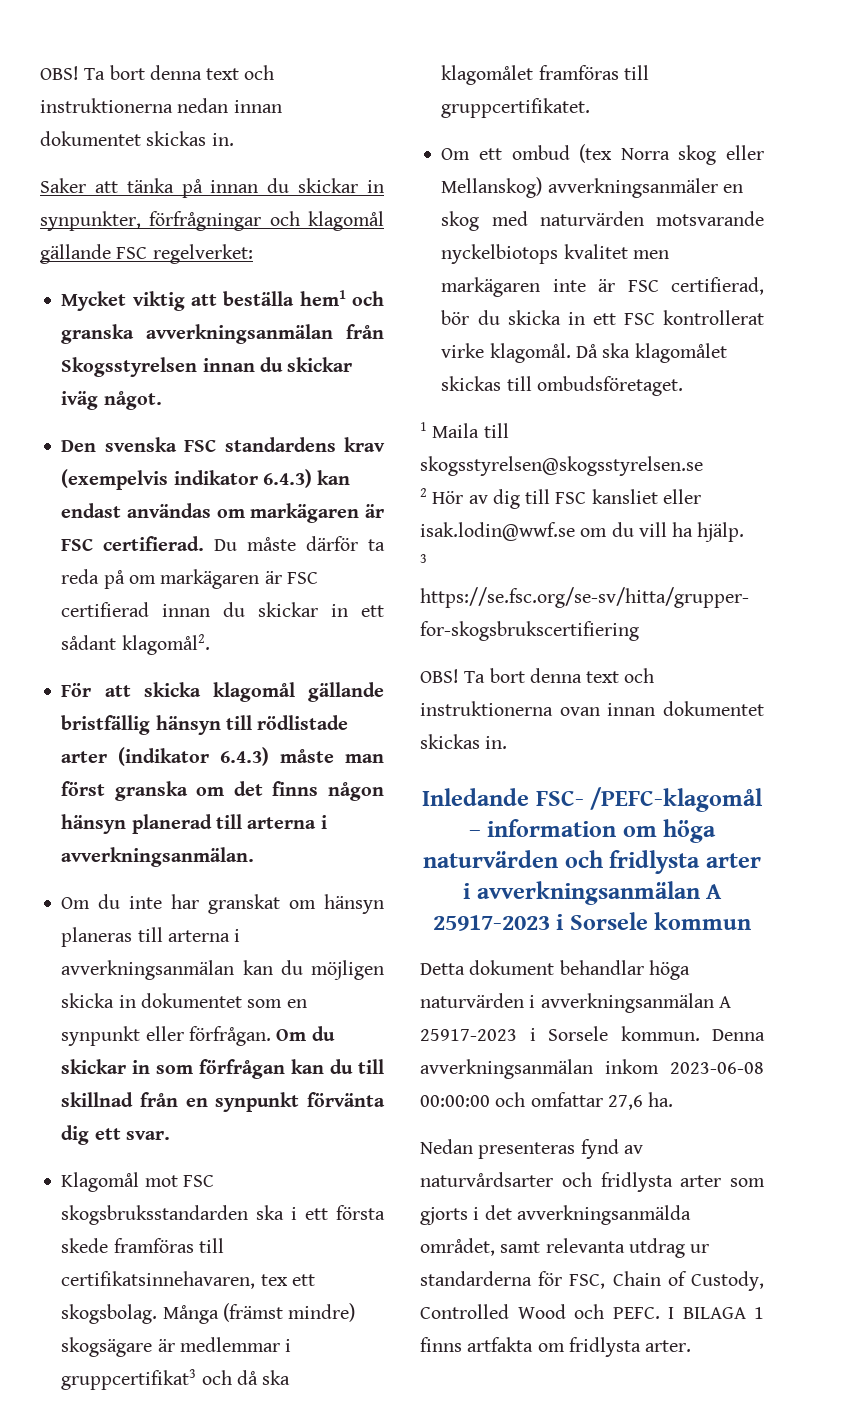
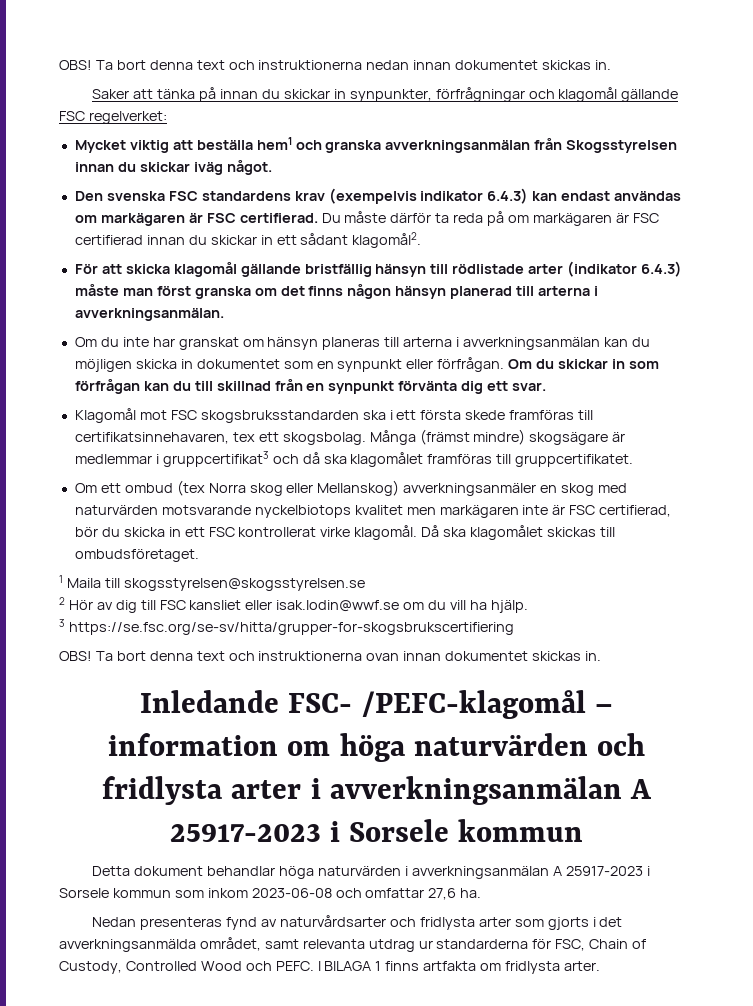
- Detta dokument behandlar höga naturvärden i avverkningsanmälan A 25917-2023 i Sorsele kommun. Denna avverkningsanmälan inkom 2023-06-08 00:00:00 och omfattar 27,6 ha.
+ Detta dokument behandlar höga naturvärden i avverkningsanmälan A 25917-2023 i Sorsele kommun som inkom 2023-06-08 och omfattar 27,6 ha.

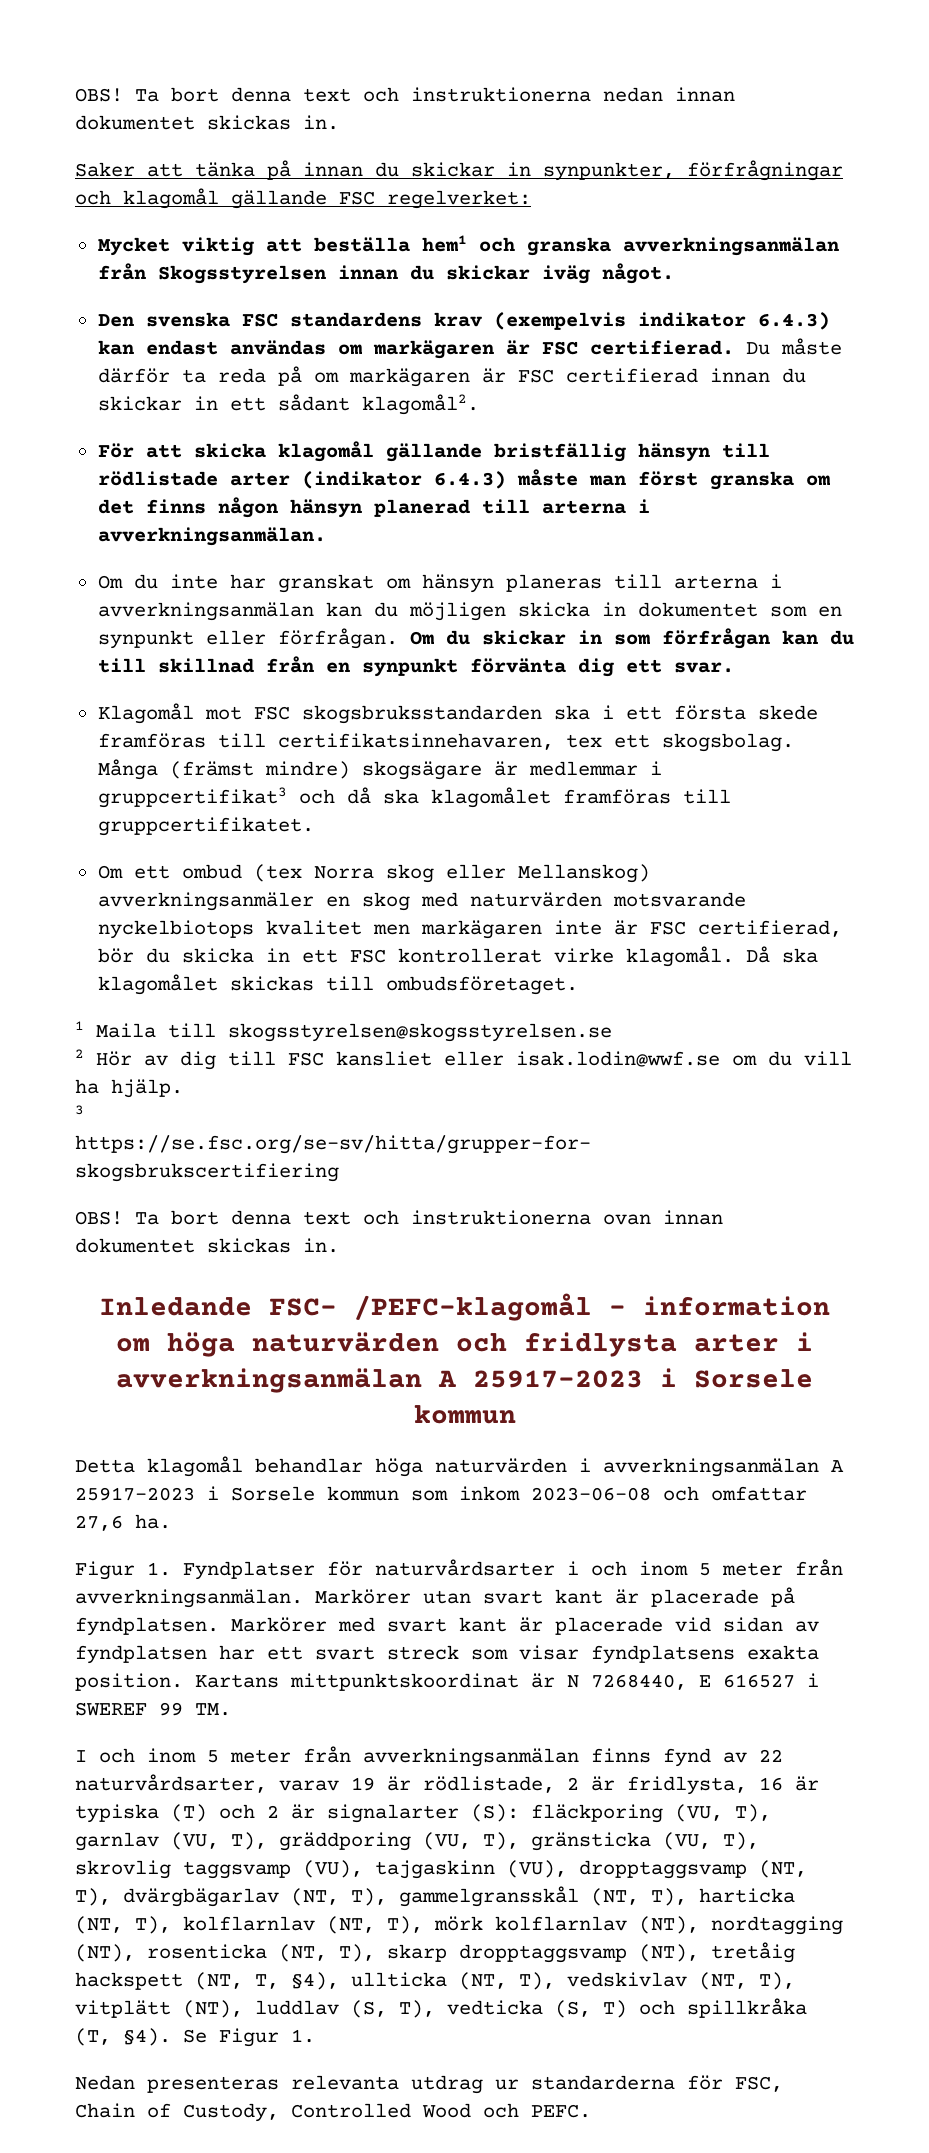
- Detta dokument behandlar höga naturvärden i avverkningsanmälan A 25917-2023 i Sorsele kommun som inkom 2023-06-08 och omfattar 27,6 ha.
+ Detta klagomål behandlar höga naturvärden i avverkningsanmälan A 25917-2023 i Sorsele kommun som inkom 2023-06-08 och omfattar 27,6 ha.
- Nedan presenteras fynd av naturvårdsarter och fridlysta arter som gjorts i det avverkningsanmälda området, samt relevanta utdrag ur standarderna för FSC, Chain of Custody, Controlled Wood och PEFC. I BILAGA 1 finns artfakta om fridlysta arter.
+ Figur 1. Fyndplatser för naturvårdsarter i och inom 5 meter från avverkningsanmälan. Markörer utan svart kant är placerade på fyndplatsen. Markörer med svart kant är placerade vid sidan av fyndplatsen har ett svart streck som visar fyndplatsens exakta position. Kartans mittpunktskoordinat är N 7268440, E 616527 i SWEREF 99 TM.
+ I och inom 5 meter från avverkningsanmälan finns fynd av 22 naturvårdsarter, varav 19 är rödlistade, 2 är fridlysta, 16 är typiska (T) och 2 är signalarter (S): fläckporing (VU, T), garnlav (VU, T), gräddporing (VU, T), gränsticka (VU, T), skrovlig taggsvamp (VU), tajgaskinn (VU), dropptaggsvamp (NT, T), dvärgbägarlav (NT, T), gammelgransskål (NT, T), harticka (NT, T), kolflarnlav (NT, T), mörk kolflarnlav (NT), nordtagging (NT), rosenticka (NT, T), skarp dropptaggsvamp (NT), tretåig hackspett (NT, T, §4), ullticka (NT, T), vedskivlav (NT, T), vitplätt (NT), luddlav (S, T), vedticka (S, T) och spillkråka (T, §4). Se Figur 1.
+ Nedan presenteras relevanta utdrag ur standarderna för FSC, Chain of Custody, Controlled Wood och PEFC.

